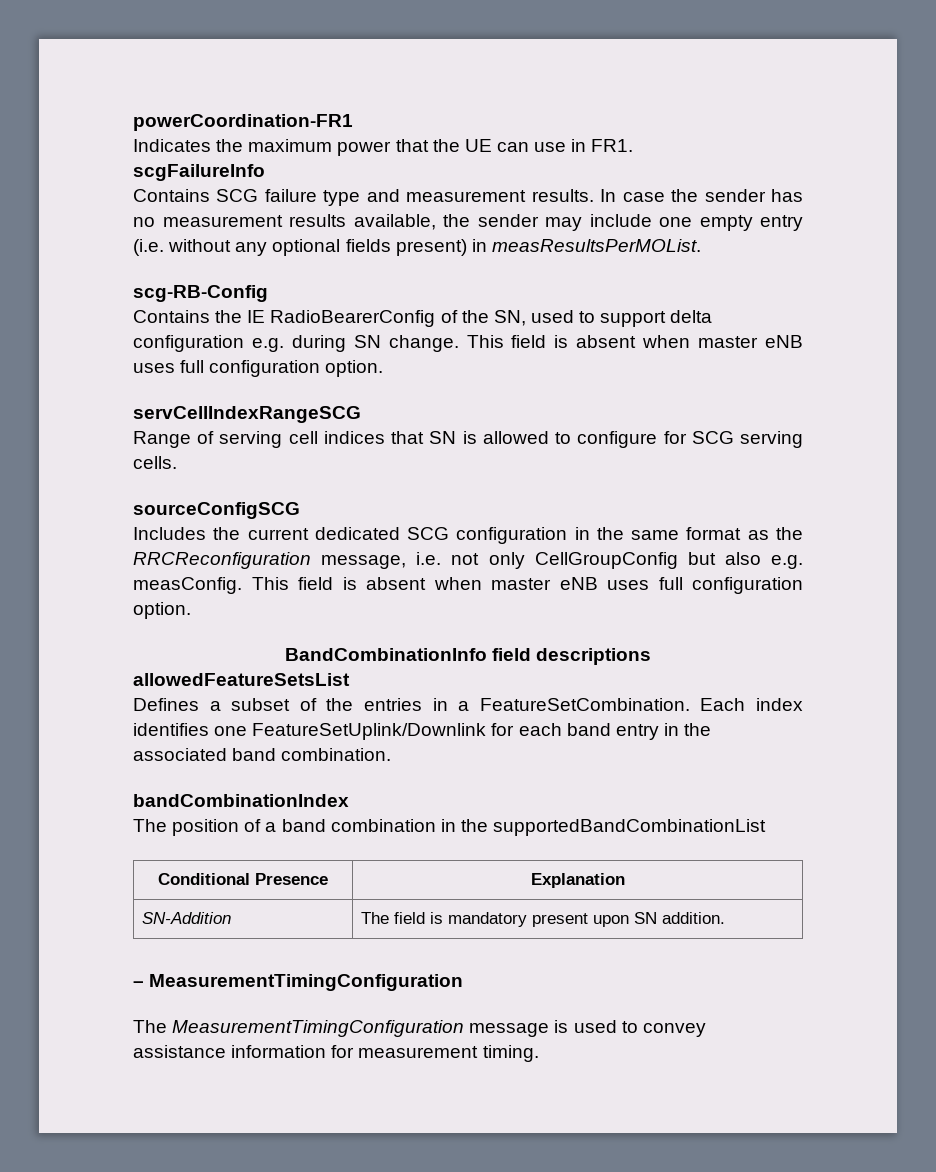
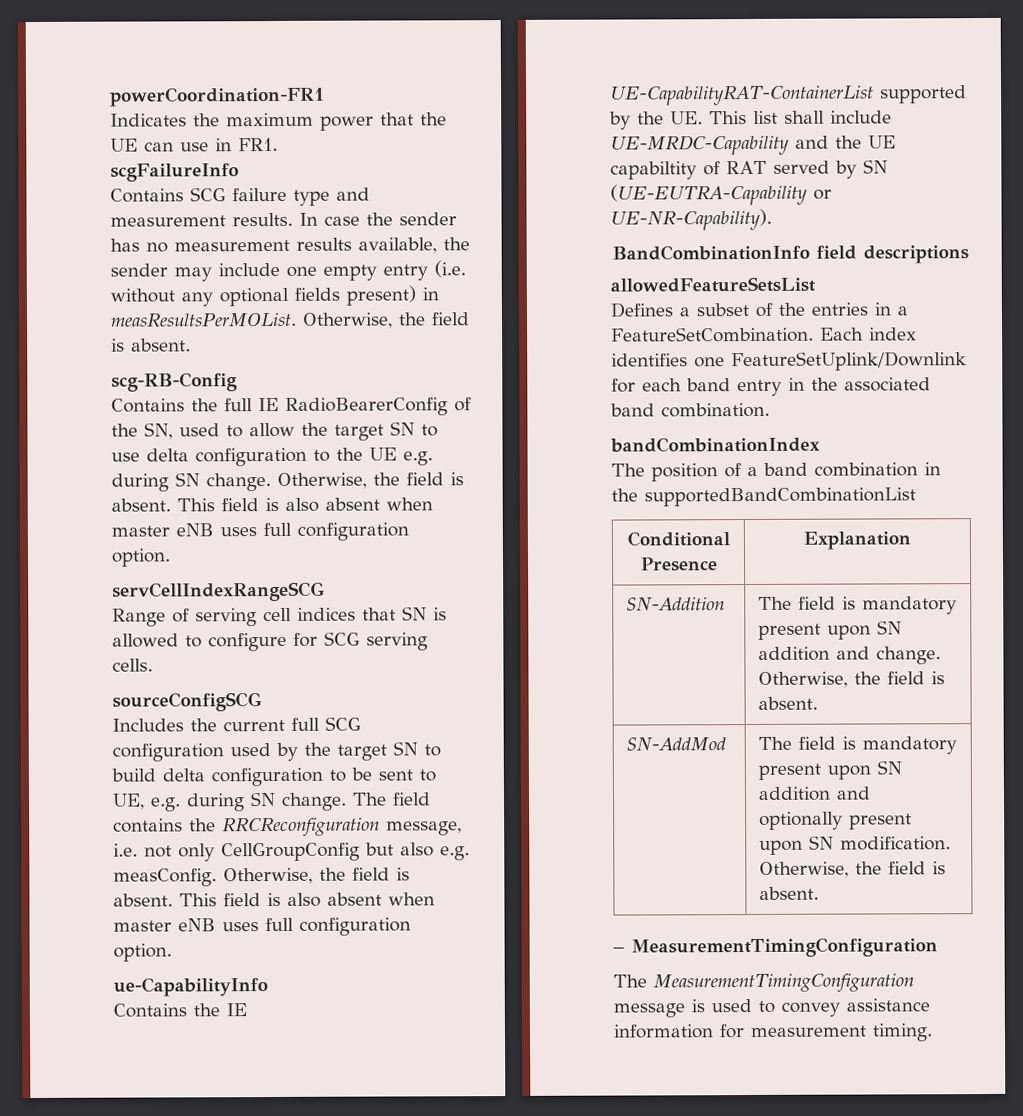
- In case the sender has no measurement results available, the sender may include one empty entry (i.e. without any optional fields present) in measResultsPerMOList.
+ In case the sender has no measurement results available, the sender may include one empty entry (i.e. without any optional fields present) in measResultsPerMOList. Otherwise, the field is absent.
- Contains the IE RadioBearerConfig of the SN, used to support delta configuration e.g. during SN change. This field is absent when master eNB uses full configuration option.
+ Contains the full IE RadioBearerConfig of the SN, used to allow the target SN to use delta configuration to the UE e.g. during SN change. Otherwise, the field is absent. This field is also absent when master eNB uses full configuration option.
- Includes the current dedicated SCG configuration in the same format as the RRCReconfiguration message, i.e. not only CellGroupConfig but also e.g. measConfig. This field is absent when master eNB uses full configuration option.
+ Includes the current full SCG configuration used by the target SN to build delta configuration to be sent to UE, e.g. during SN change. The field contains the RRCReconfiguration message, i.e. not only CellGroupConfig but also e.g. measConfig. Otherwise, the field is absent. This field is also absent when master eNB uses full configuration option.
+ ue-CapabilityInfo
+ Contains the IE UE-CapabilityRAT-ContainerList supported by the UE. This list shall include UE-MRDC-Capability and the UE capabiltity of RAT served by SN (UE-EUTRA-Capability or UE-NR-Capability).
- SN-Addition | The field is mandatory present upon SN addition.
+ SN-Addition | The field is mandatory present upon SN addition and change. Otherwise, the field is absent.
+ SN-AddMod | The field is mandatory present upon SN addition and optionally present upon SN modification. Otherwise, the field is absent.

